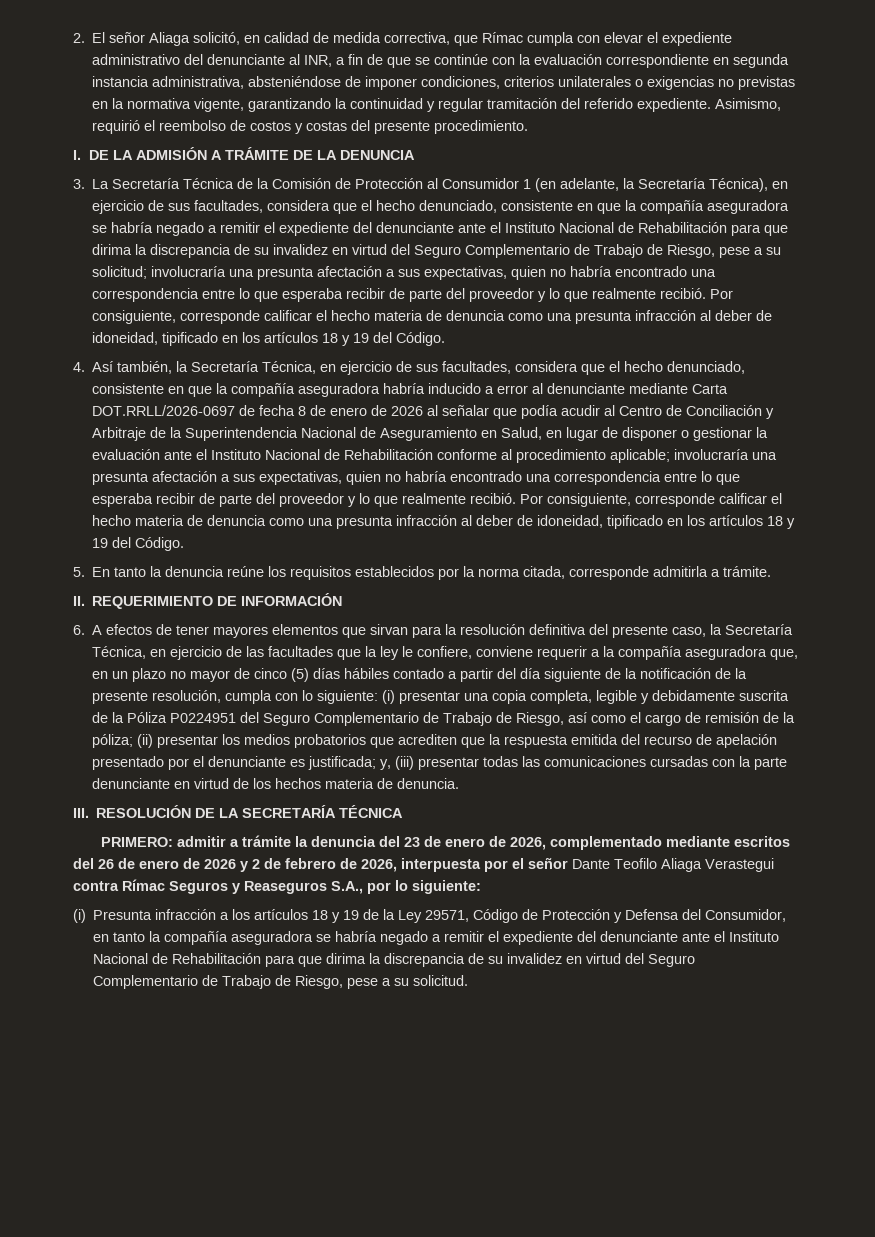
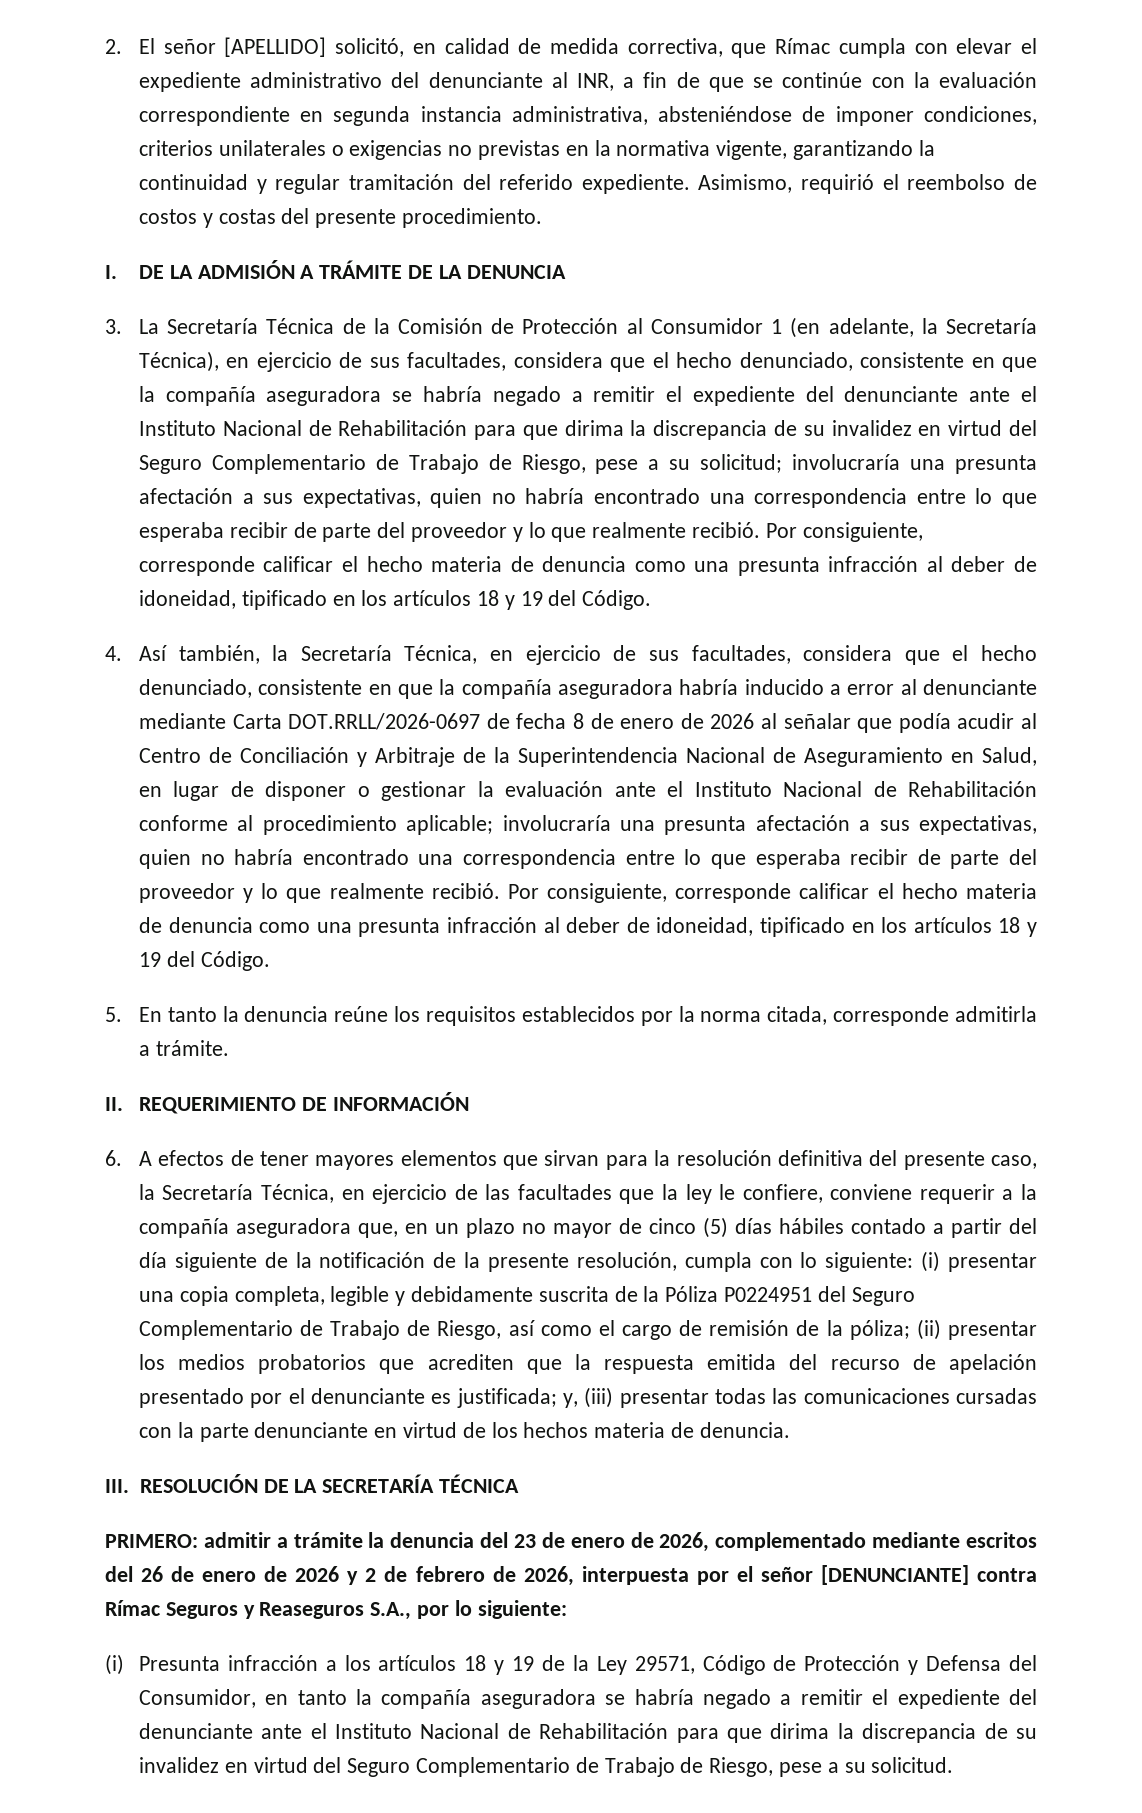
- 2. El señor Aliaga solicitó, en calidad de medida correctiva, que Rímac cumpla con elevar el expediente administrativo del denunciante al INR, a fin de que se continúe con la evaluación correspondiente en segunda instancia administrativa, absteniéndose de imponer condiciones, criterios unilaterales o exigencias no previstas en la normativa vigente, garantizando la continuidad y regular tramitación del referido expediente.
+ 2. El señor [APELLIDO] solicitó, en calidad de medida correctiva, que Rímac cumpla con elevar el expediente administrativo del denunciante al INR, a fin de que se continúe con la evaluación correspondiente en segunda instancia administrativa, absteniéndose de imponer condiciones, criterios unilaterales o exigencias no previstas en la normativa vigente, garantizando la continuidad y regular tramitación del referido expediente.
- PRIMERO: admitir a trámite la denuncia del 23 de enero de 2026, complementado mediante escritos del 26 de enero de 2026 y 2 de febrero de 2026, interpuesta por el señor Dante Teofilo Aliaga Verastegui contra Rímac Seguros y Reaseguros S.A., por lo siguiente:
+ PRIMERO: admitir a trámite la denuncia del 23 de enero de 2026, complementado mediante escritos del 26 de enero de 2026 y 2 de febrero de 2026, interpuesta por el señor [DENUNCIANTE] contra Rímac Seguros y Reaseguros S.A., por lo siguiente:

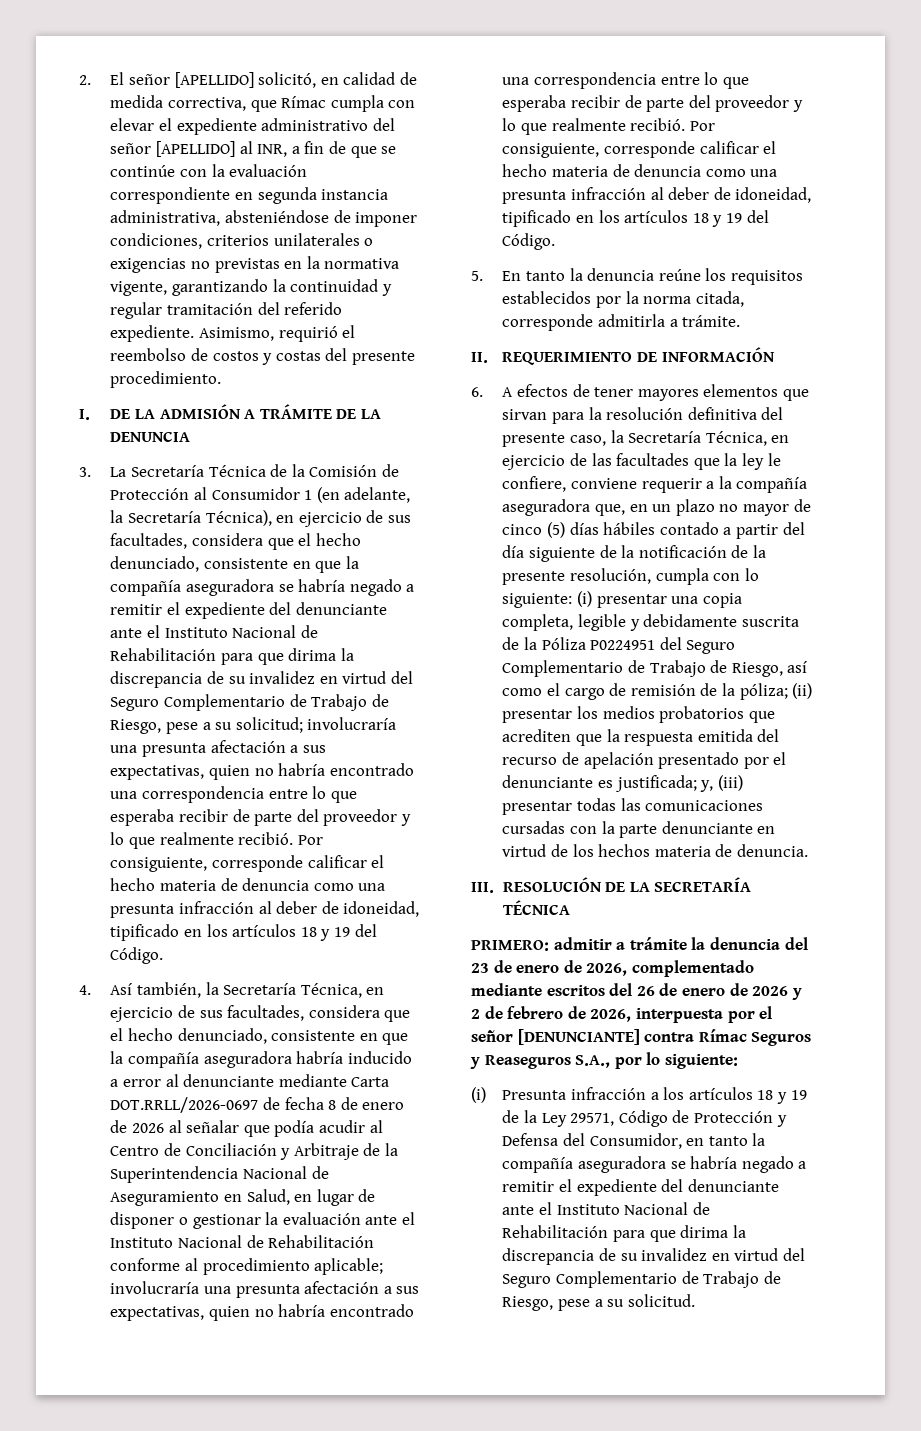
- 2. El señor [APELLIDO] solicitó, en calidad de medida correctiva, que Rímac cumpla con elevar el expediente administrativo del denunciante al INR, a fin de que se continúe con la evaluación correspondiente en segunda instancia administrativa, absteniéndose de imponer condiciones, criterios unilaterales o exigencias no previstas en la normativa vigente, garantizando la continuidad y regular tramitación del referido expediente.
+ 2. El señor [APELLIDO] solicitó, en calidad de medida correctiva, que Rímac cumpla con elevar el expediente administrativo del señor [APELLIDO] al INR, a fin de que se continúe con la evaluación correspondiente en segunda instancia administrativa, absteniéndose de imponer condiciones, criterios unilaterales o exigencias no previstas en la normativa vigente, garantizando la continuidad y regular tramitación del referido expediente.

